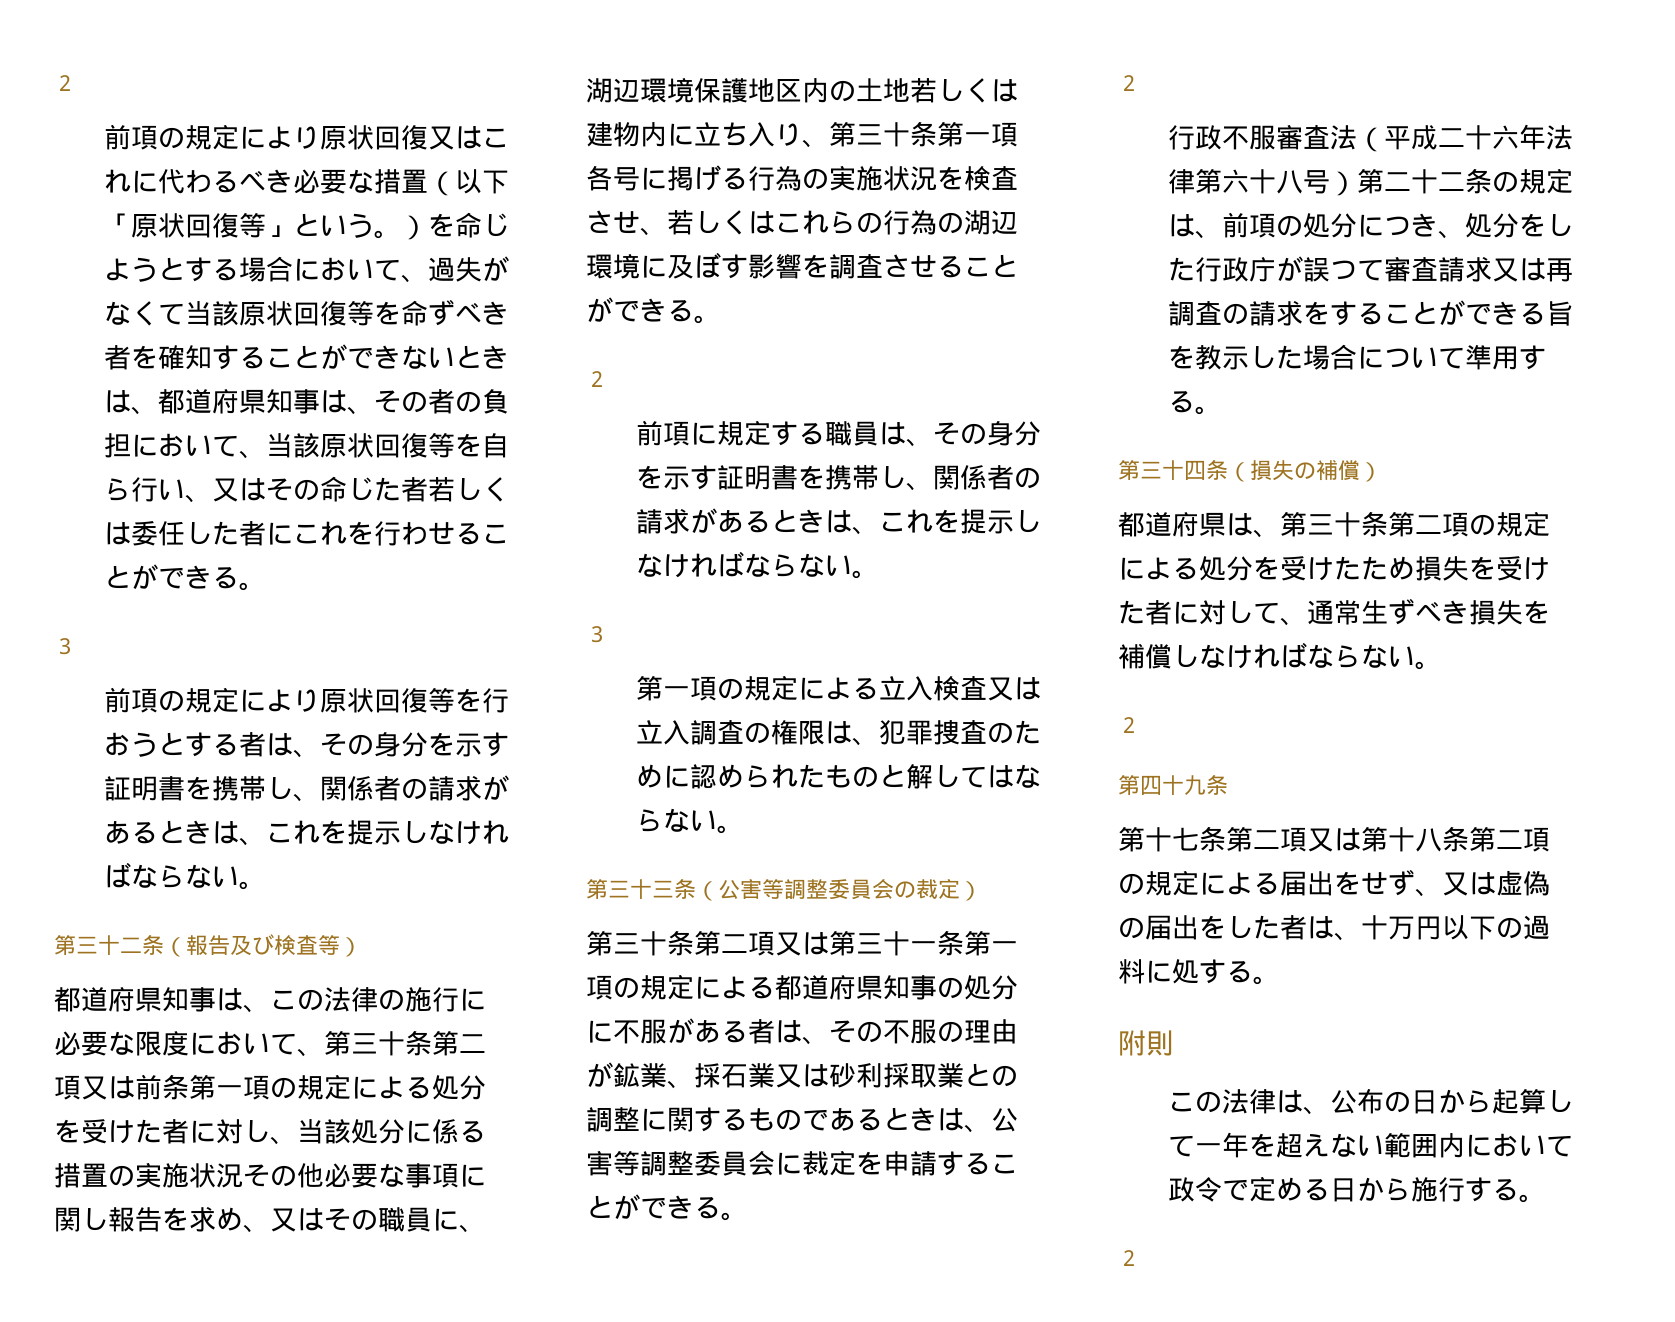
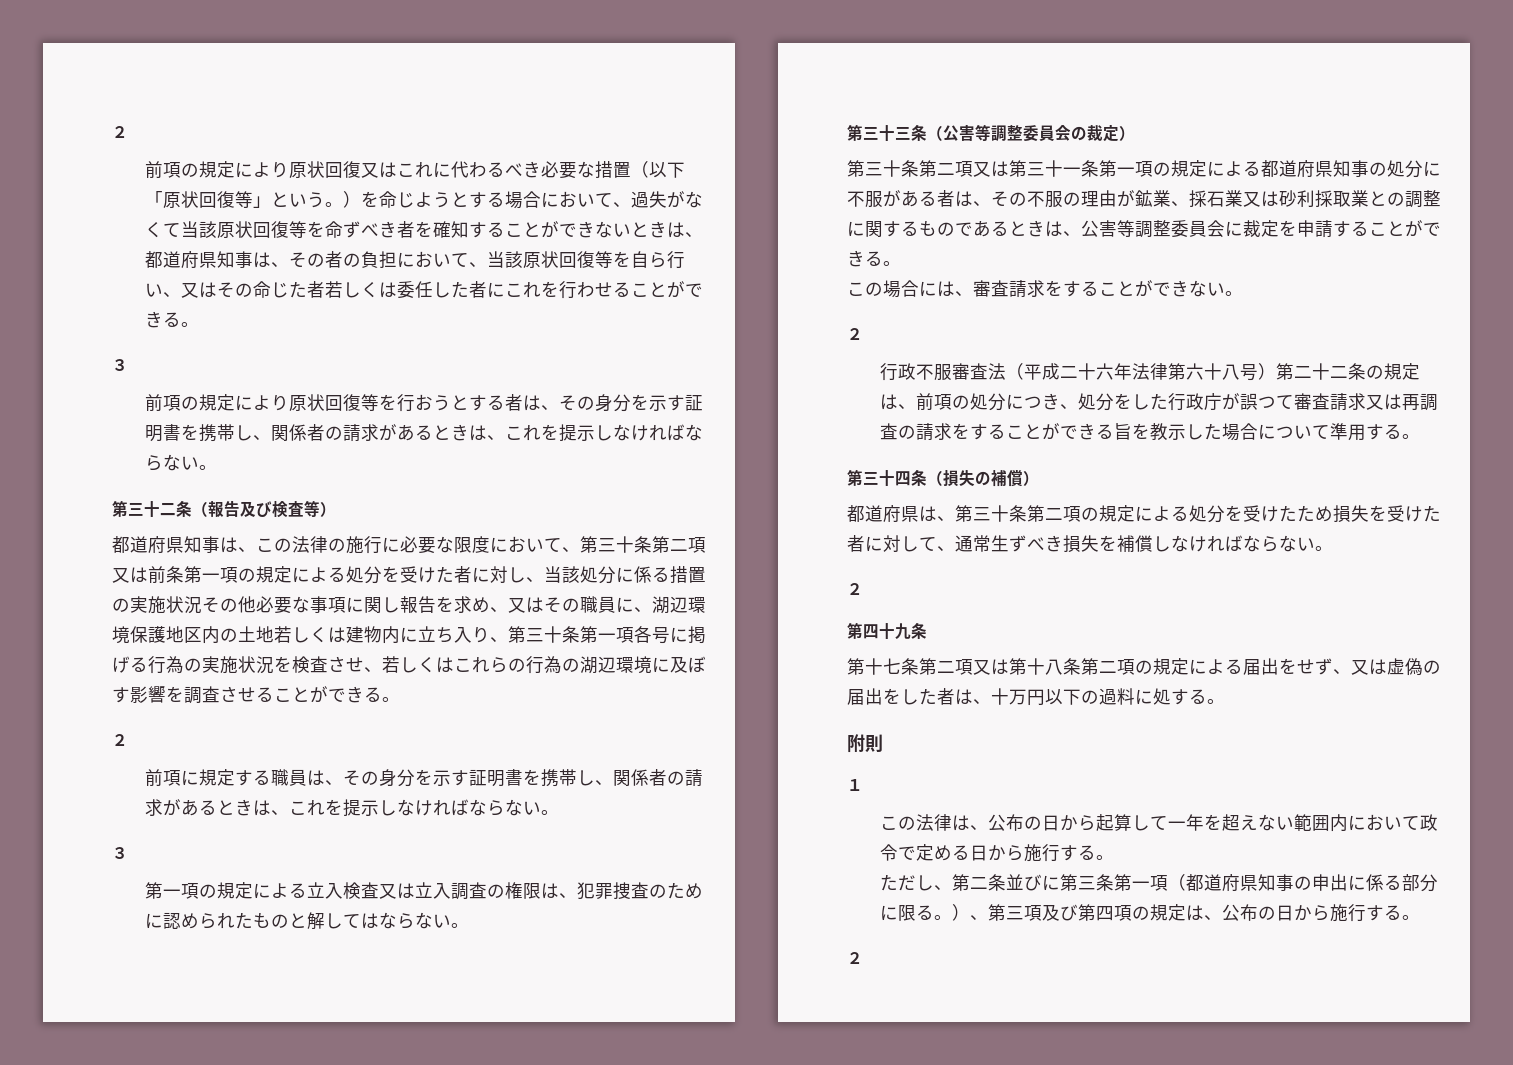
+ この場合には、審査請求をすることができない。
+ １
+ ただし、第二条並びに第三条第一項（都道府県知事の申出に係る部分に限る。）、第三項及び第四項の規定は、公布の日から施行する。

